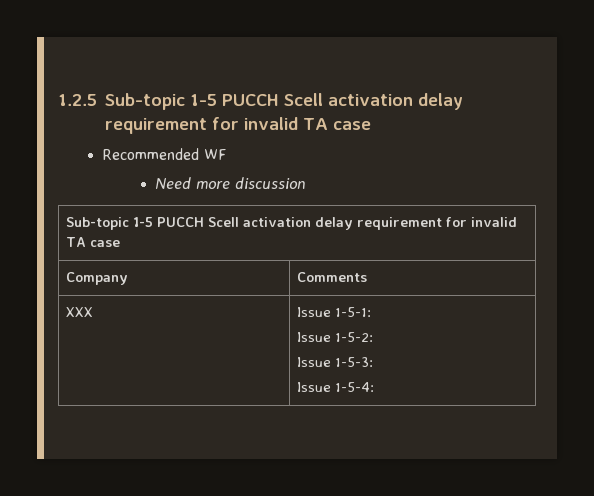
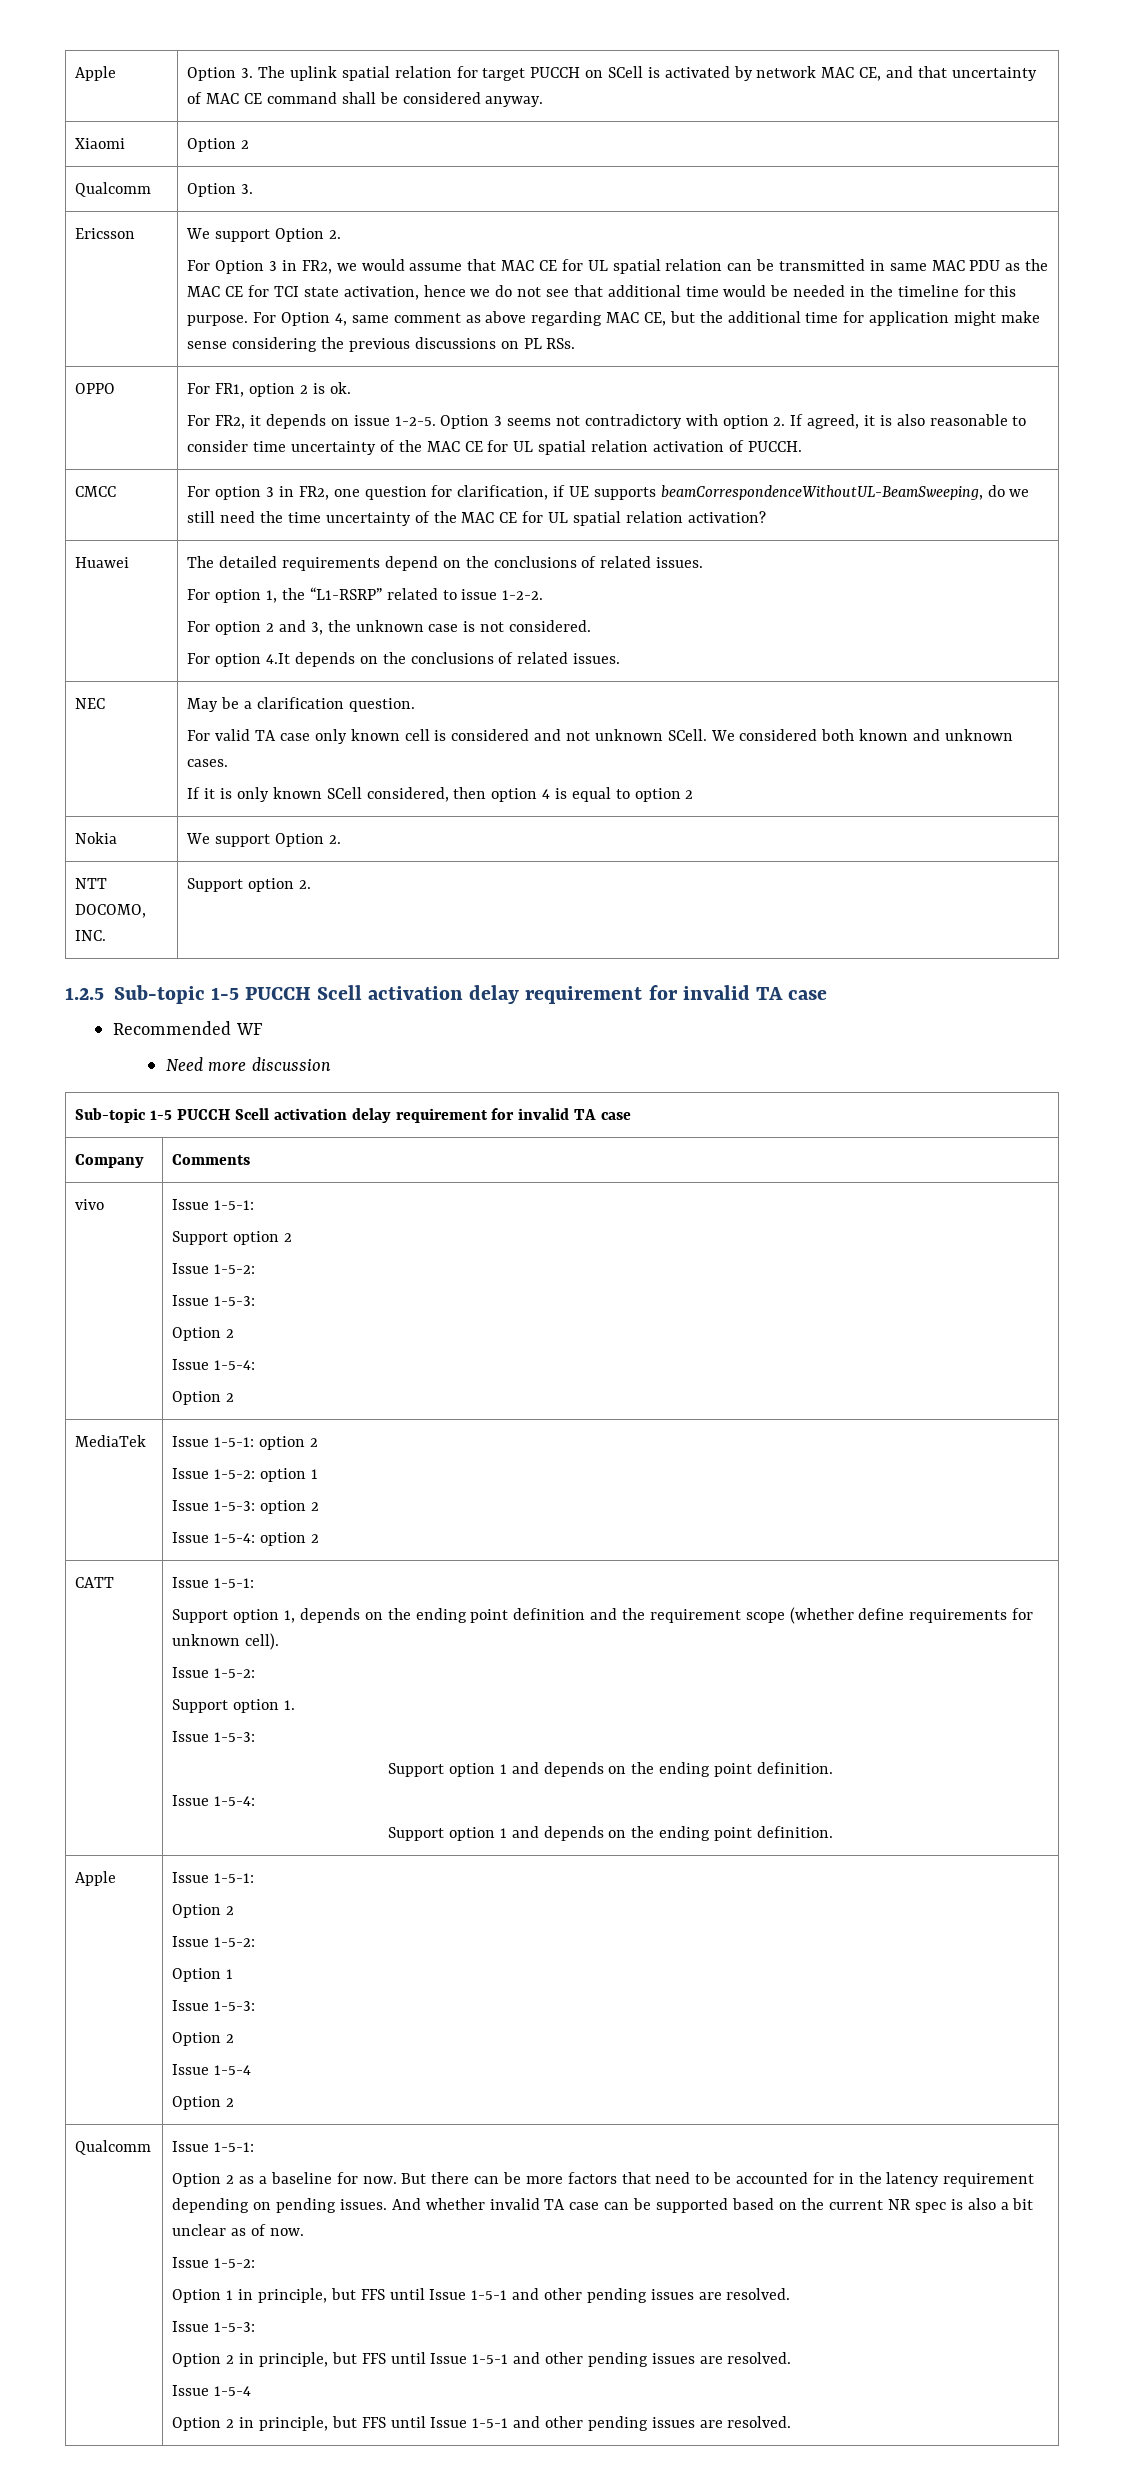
+ Apple | Option 3. The uplink spatial relation for target PUCCH on SCell is activated by network MAC CE, and that uncertainty of MAC CE command shall be considered anyway.
+ Xiaomi | Option 2
+ Qualcomm | Option 3.
+ Ericsson | We support Option 2.
+ For Option 3 in FR2, we would assume that MAC CE for UL spatial relation can be transmitted in same MAC PDU as the MAC CE for TCI state activation, hence we do not see that additional time would be needed in the timeline for this purpose. For Option 4, same comment as above regarding MAC CE, but the additional time for application might make sense considering the previous discussions on PL RSs.
+ OPPO | For FR1, option 2 is ok.
+ For FR2, it depends on issue 1-2-5. Option 3 seems not contradictory with option 2. If agreed, it is also reasonable to consider time uncertainty of the MAC CE for UL spatial relation activation of PUCCH.
+ CMCC | For option 3 in FR2, one question for clarification, if UE supports beamCorrespondenceWithoutUL-BeamSweeping, do we still need the time uncertainty of the MAC CE for UL spatial relation activation?
+ Huawei | The detailed requirements depend on the conclusions of related issues.
+ For option 1, the “L1-RSRP” related to issue 1-2-2.
+ For option 2 and 3, the unknown case is not considered.
+ For option 4.It depends on the conclusions of related issues.
+ NEC | May be a clarification question.
+ For valid TA case only known cell is considered and not unknown SCell. We considered both known and unknown cases.
+ If it is only known SCell considered, then option 4 is equal to option 2
+ Nokia | We support Option 2.
+ NTT DOCOMO, INC. | Support option 2.
- XXX | Issue 1-5-1:
+ vivo | Issue 1-5-1:
+ Support option 2
  Issue 1-5-2:
  Issue 1-5-3:
+ Option 2
  Issue 1-5-4:
+ Option 2
+ MediaTek | Issue 1-5-1: option 2
+ Issue 1-5-2: option 1
+ Issue 1-5-3: option 2
+ Issue 1-5-4: option 2
+ CATT | Issue 1-5-1:
+ Support option 1, depends on the ending point definition and the requirement scope (whether define requirements for unknown cell).
+ Issue 1-5-2:
+ Support option 1.
+ Issue 1-5-3:
+ Support option 1 and depends on the ending point definition.
+ Issue 1-5-4:
+ Support option 1 and depends on the ending point definition.
+ Apple | Issue 1-5-1:
+ Option 2
+ Issue 1-5-2:
+ Option 1
+ Issue 1-5-3:
+ Option 2
+ Issue 1-5-4
+ Option 2
+ Qualcomm | Issue 1-5-1:
+ Option 2 as a baseline for now. But there can be more factors that need to be accounted for in the latency requirement depending on pending issues. And whether invalid TA case can be supported based on the current NR spec is also a bit unclear as of now.
+ Issue 1-5-2:
+ Option 1 in principle, but FFS until Issue 1-5-1 and other pending issues are resolved.
+ Issue 1-5-3:
+ Option 2 in principle, but FFS until Issue 1-5-1 and other pending issues are resolved.
+ Issue 1-5-4
+ Option 2 in principle, but FFS until Issue 1-5-1 and other pending issues are resolved.

